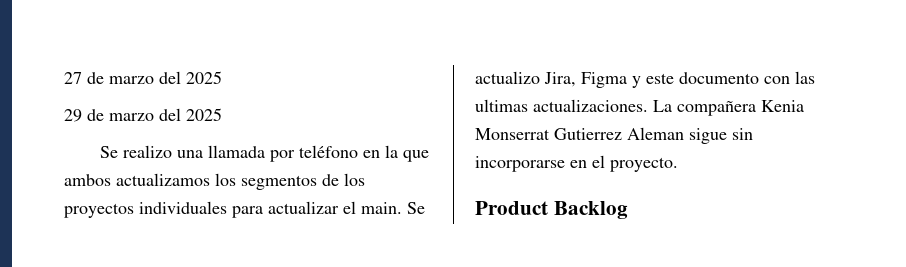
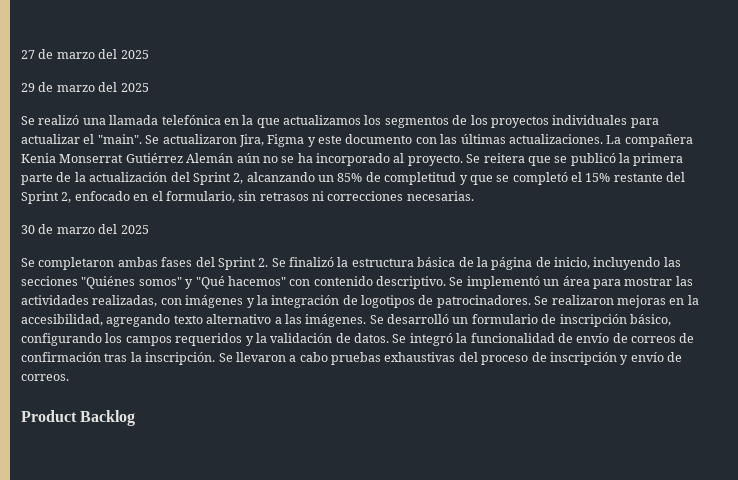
- Se realizo una llamada por teléfono en la que ambos actualizamos los segmentos de los proyectos individuales para actualizar el main. Se actualizo Jira, Figma y este documento con las ultimas actualizaciones.
+ Se realizó una llamada telefónica en la que actualizamos los segmentos de los proyectos individuales para actualizar el "main". Se actualizaron Jira, Figma y este documento con las últimas actualizaciones.
- La compañera Kenia Monserrat Gutierrez Aleman sigue sin incorporarse en el proyecto.
+ La compañera Kenia Monserrat Gutiérrez Alemán aún no se ha incorporado al proyecto. Se reitera que se publicó la primera parte de la actualización del Sprint 2, alcanzando un 85% de completitud y que se completó el 15% restante del Sprint 2, enfocado en el formulario, sin retrasos ni correcciones necesarias.
+ 30 de marzo del 2025
+ Se completaron ambas fases del Sprint 2. Se finalizó la estructura básica de la página de inicio, incluyendo las secciones "Quiénes somos" y "Qué hacemos" con contenido descriptivo. Se implementó un área para mostrar las actividades realizadas, con imágenes y la integración de logotipos de patrocinadores. Se realizaron mejoras en la accesibilidad, agregando texto alternativo a las imágenes. Se desarrolló un formulario de inscripción básico, configurando los campos requeridos y la validación de datos. Se integró la funcionalidad de envío de correos de confirmación tras la inscripción. Se llevaron a cabo pruebas exhaustivas del proceso de inscripción y envío de correos.

